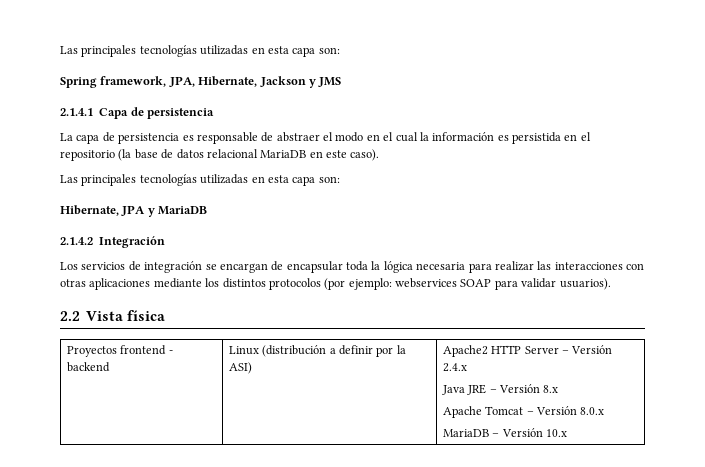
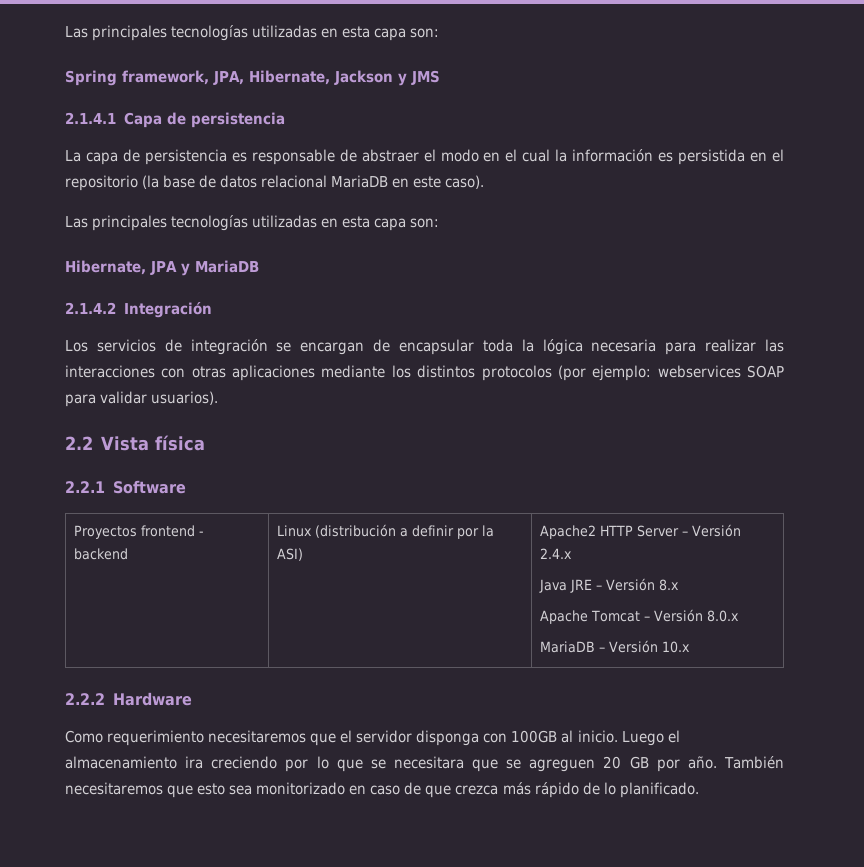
+ 2.2.1 Software
+ 2.2.2 Hardware
+ Como requerimiento necesitaremos que el servidor disponga con 100GB al inicio. Luego el almacenamiento ira creciendo por lo que se necesitara que se agreguen 20 GB por año. También necesitaremos que esto sea monitorizado en caso de que crezca más rápido de lo planificado.

